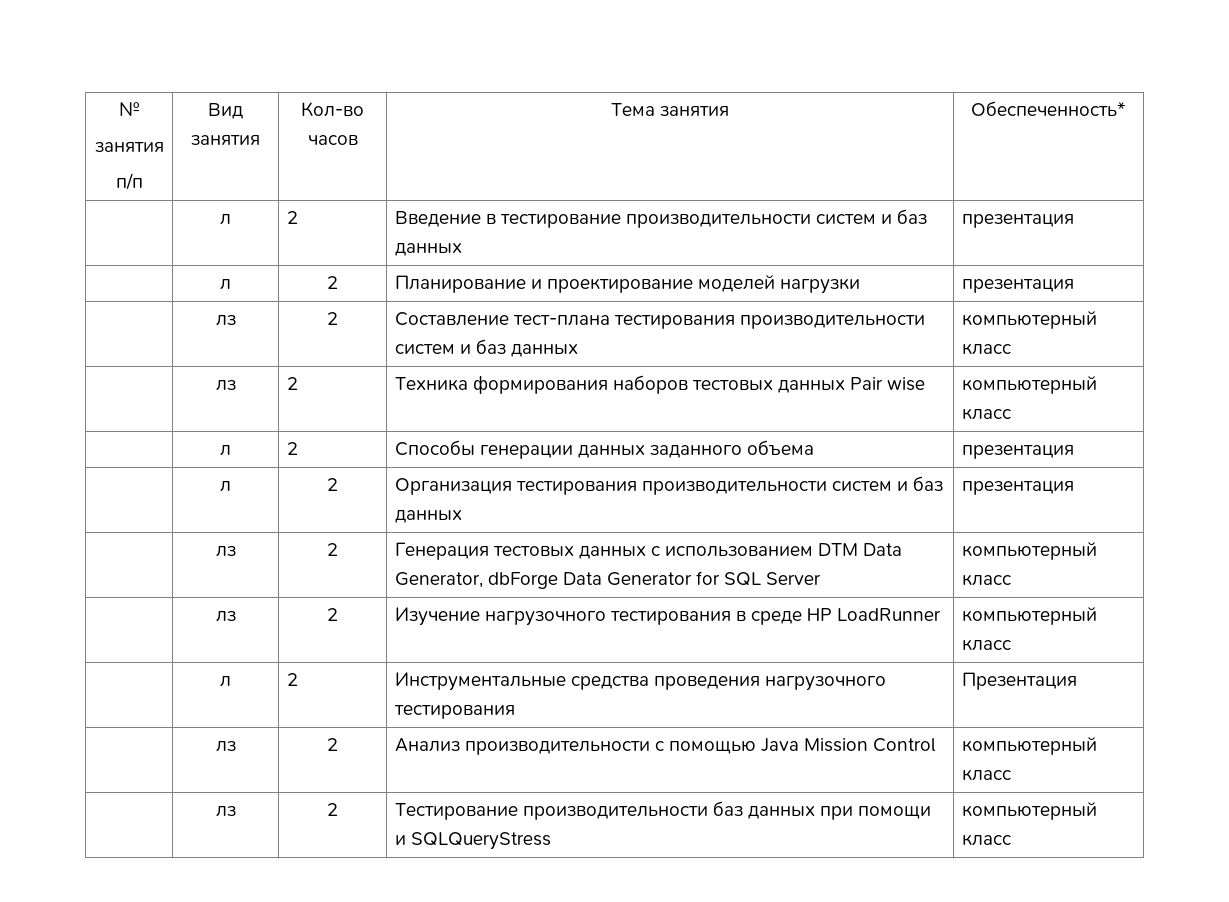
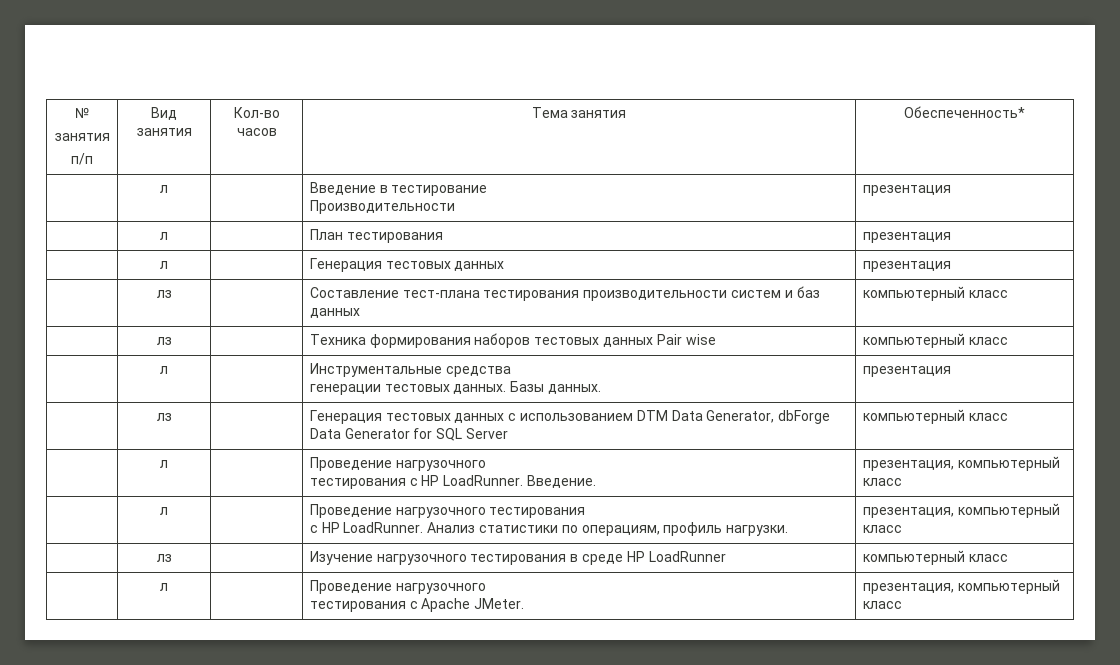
- | л | 2 | Введение в тестирование производительности систем и баз данных | презентация
- | л | 2 | Планирование и проектирование моделей нагрузки | презентация
- | лз | 2 | Составление тест-плана тестирования производительности систем и баз данных | компьютерный класс
+ | л | | Введение в тестирование
+ Производительности | презентация
+ | л | | План тестирования | презентация
+ | л | | Генерация тестовых данных | презентация
+ | лз | | Составление тест-плана тестирования производительности систем и баз данных | компьютерный класс
- | лз | 2 | Техника формирования наборов тестовых данных Pair wise | компьютерный класс
+ | лз | | Техника формирования наборов тестовых данных Pair wise | компьютерный класс
- | л | 2 | Способы генерации данных заданного объема | презентация
- | л | 2 | Организация тестирования производительности систем и баз данных | презентация
- | лз | 2 | Генерация тестовых данных с использованием DTM Data Generator, dbForge Data Generator for SQL Server | компьютерный класс
- | лз | 2 | Изучение нагрузочного тестирования в среде HP LoadRunner | компьютерный класс
- | л | 2 | Инструментальные средства проведения нагрузочного тестирования | Презентация
- | лз | 2 | Анализ производительности с помощью Java Mission Control | компьютерный класс
- | лз | 2 | Тестирование производительности баз данных при помощи и SQLQueryStress | компьютерный класс
+ | л | | Инструментальные средства
+ генерации тестовых данных. Базы данных. | презентация
+ | лз | | Генерация тестовых данных с использованием DTM Data Generator, dbForge Data Generator for SQL Server | компьютерный класс
+ | л | | Проведение нагрузочного
+ тестирования с HP LoadRunner. Введение. | презентация, компьютерный класс
+ | л | | Проведение нагрузочного тестирования
+ с HP LoadRunner. Анализ статистики по операциям, профиль нагрузки. | презентация, компьютерный класс
+ | лз | | Изучение нагрузочного тестирования в среде HP LoadRunner | компьютерный класс
+ | л | | Проведение нагрузочного
+ тестирования с Apache JMeter. | презентация, компьютерный класс

